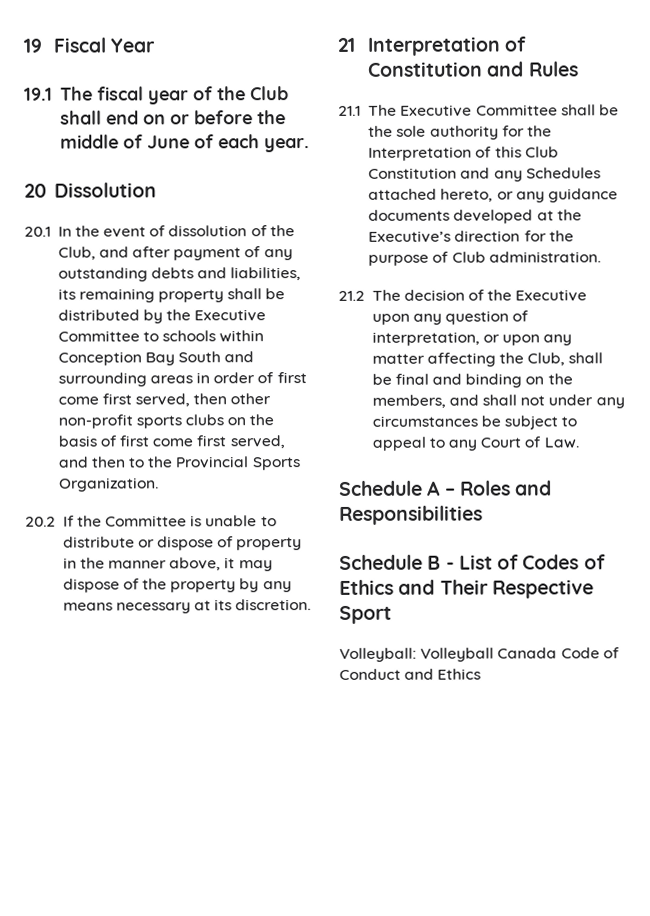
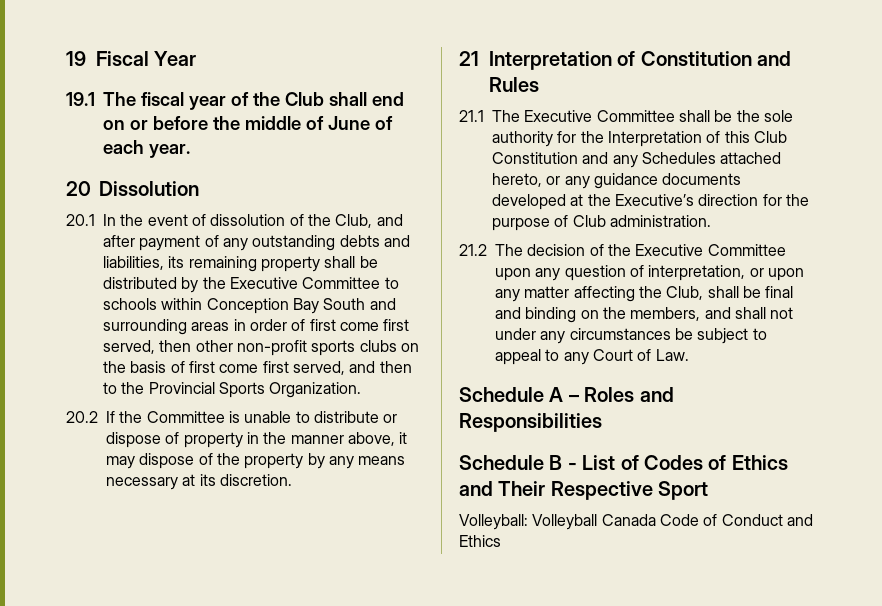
- 21.2 The decision of the Executive upon any question of interpretation, or upon any matter affecting the Club, shall be final and binding on the members, and shall not under any circumstances be subject to appeal to any Court of Law.
+ 21.2 The decision of the Executive Committee upon any question of interpretation, or upon any matter affecting the Club, shall be final and binding on the members, and shall not under any circumstances be subject to appeal to any Court of Law.

